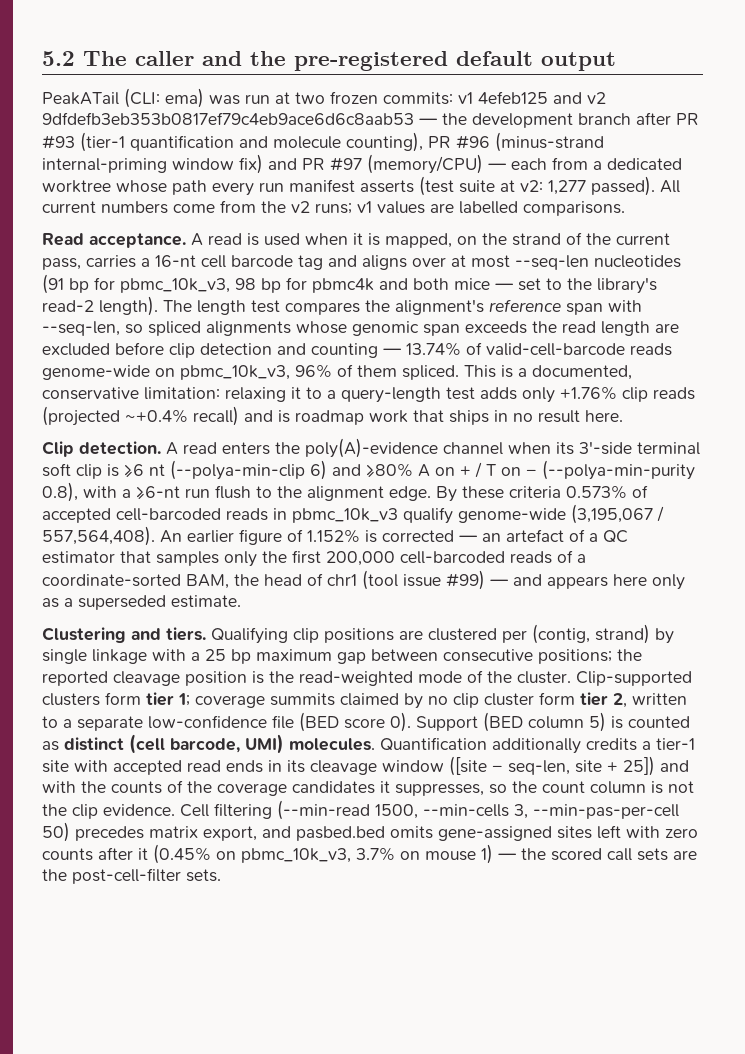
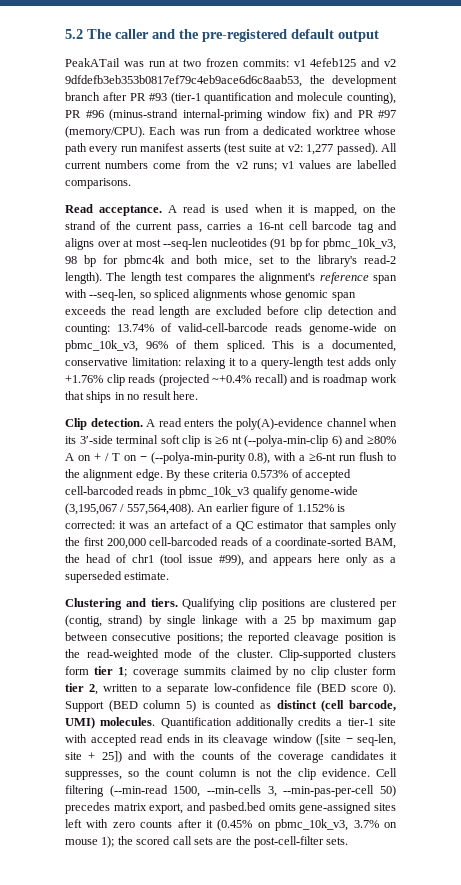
- PeakATail (CLI: ema) was run at two frozen commits: v1 4efeb125 and v2 9dfdefb3eb353b0817ef79c4eb9ace6d6c8aab53 — the development branch after PR #93 (tier-1 quantification and molecule counting), PR #96 (minus-strand internal-priming window fix) and PR #97 (memory/CPU) — each from a dedicated worktree whose path every run manifest asserts (test suite at v2: 1,277 passed).
+ PeakATail was run at two frozen commits: v1 4efeb125 and v2 9dfdefb3eb353b0817ef79c4eb9ace6d6c8aab53, the development branch after PR #93 (tier-1 quantification and molecule counting), PR #96 (minus-strand internal-priming window fix) and PR #97 (memory/CPU). Each was run from a dedicated worktree whose path every run manifest asserts (test suite at v2: 1,277 passed).
- A read is used when it is mapped, on the strand of the current pass, carries a 16-nt cell barcode tag and aligns over at most --seq-len nucleotides (91 bp for pbmc_10k_v3, 98 bp for pbmc4k and both mice — set to the library's read-2 length).
+ A read is used when it is mapped, on the strand of the current pass, carries a 16-nt cell barcode tag and aligns over at most --seq-len nucleotides (91 bp for pbmc_10k_v3, 98 bp for pbmc4k and both mice, set to the library's read-2 length).
- The length test compares the alignment's reference span with --seq-len, so spliced alignments whose genomic span exceeds the read length are excluded before clip detection and counting — 13.74% of valid-cell-barcode reads genome-wide on pbmc_10k_v3, 96% of them spliced.
+ The length test compares the alignment's reference span with --seq-len, so spliced alignments whose genomic span exceeds the read length are excluded before clip detection and counting: 13.74% of valid-cell-barcode reads genome-wide on pbmc_10k_v3, 96% of them spliced.
- An earlier figure of 1.152% is corrected — an artefact of a QC estimator that samples only the first 200,000 cell-barcoded reads of a coordinate-sorted BAM, the head of chr1 (tool issue #99) — and appears here only as a superseded estimate.
+ An earlier figure of 1.152% is corrected: it was an artefact of a QC estimator that samples only the first 200,000 cell-barcoded reads of a coordinate-sorted BAM, the head of chr1 (tool issue #99), and appears here only as a superseded estimate.
- Cell filtering (--min-read 1500, --min-cells 3, --min-pas-per-cell 50) precedes matrix export, and pasbed.bed omits gene-assigned sites left with zero counts after it (0.45% on pbmc_10k_v3, 3.7% on mouse 1) — the scored call sets are the post-cell-filter sets.
+ Cell filtering (--min-read 1500, --min-cells 3, --min-pas-per-cell 50) precedes matrix export, and pasbed.bed omits gene-assigned sites left with zero counts after it (0.45% on pbmc_10k_v3, 3.7% on mouse 1); the scored call sets are the post-cell-filter sets.

